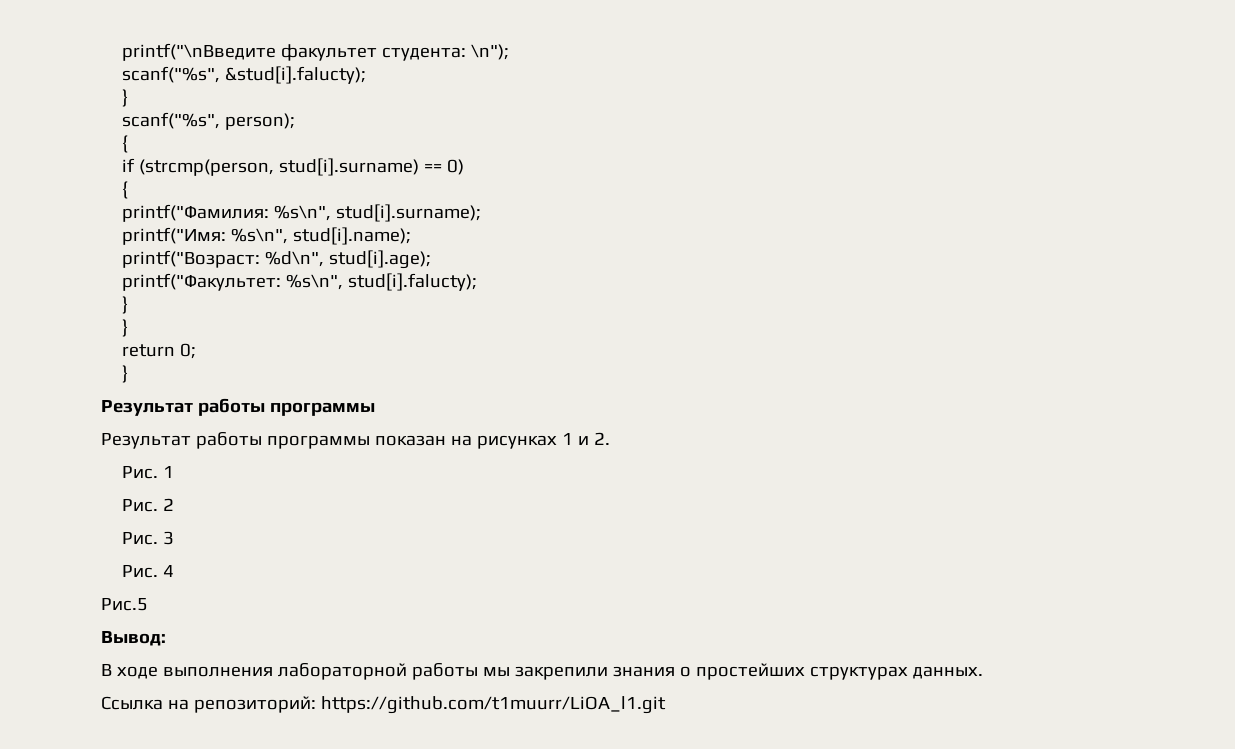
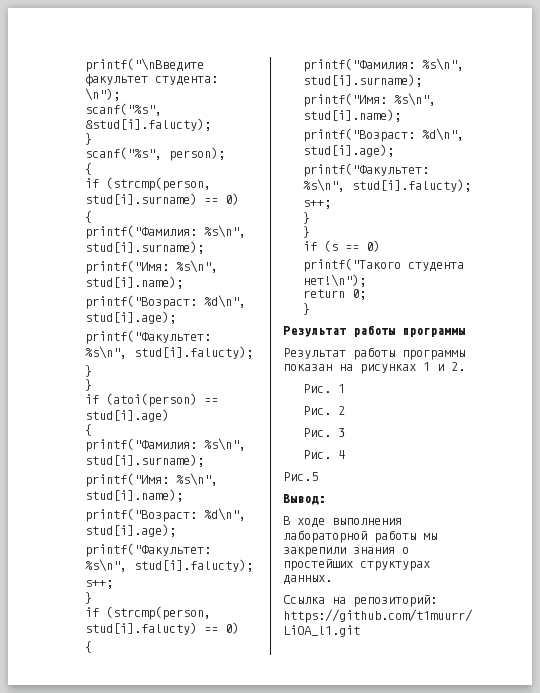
+ if (atoi(person) == stud[i].age)
+ {
+ printf("Фамилия: %s\n", stud[i].surname);
+ printf("Имя: %s\n", stud[i].name);
+ printf("Возраст: %d\n", stud[i].age);
+ printf("Факультет: %s\n", stud[i].falucty);
+ s++;
+ }
+ if (strcmp(person, stud[i].falucty) == 0)
+ {
+ printf("Фамилия: %s\n", stud[i].surname);
+ printf("Имя: %s\n", stud[i].name);
+ printf("Возраст: %d\n", stud[i].age);
+ printf("Факультет: %s\n", stud[i].falucty);
+ s++;
+ }
+ }
+ if (s == 0)
+ printf("Такого студента нет!\n");

